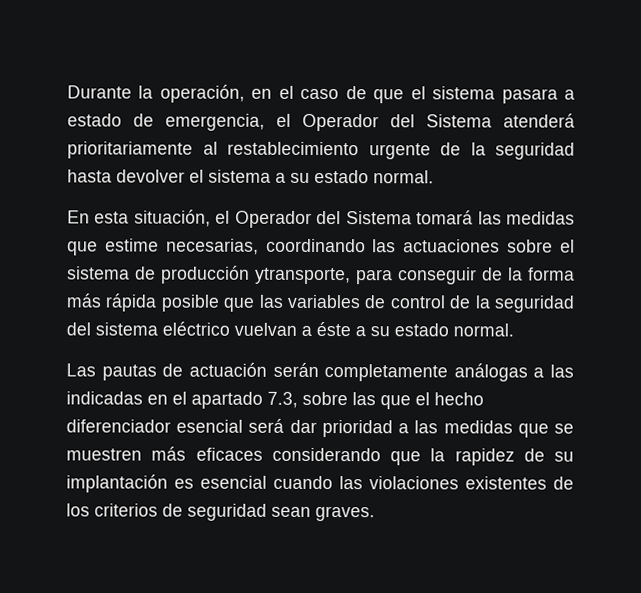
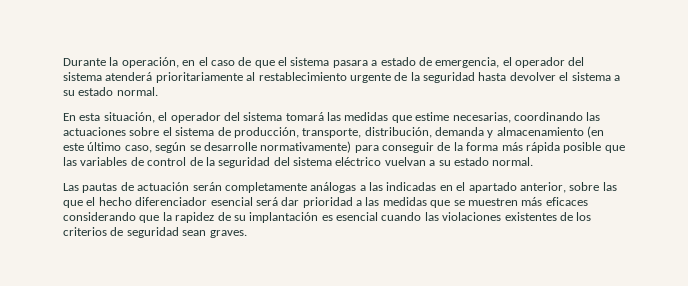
- Durante la operación, en el caso de que el sistema pasara a estado de emergencia, el Operador del Sistema atenderá prioritariamente al restablecimiento urgente de la seguridad hasta devolver el sistema a su estado normal.
+ Durante la operación, en el caso de que el sistema pasara a estado de emergencia, el operador del sistema atenderá prioritariamente al restablecimiento urgente de la seguridad hasta devolver el sistema a su estado normal.
- En esta situación, el Operador del Sistema tomará las medidas que estime necesarias, coordinando las actuaciones sobre el sistema de producción ytransporte, para conseguir de la forma más rápida posible que las variables de control de la seguridad del sistema eléctrico vuelvan a éste a su estado normal.
+ En esta situación, el operador del sistema tomará las medidas que estime necesarias, coordinando las actuaciones sobre el sistema de producción, transporte, distribución, demanda y almacenamiento (en este último caso, según se desarrolle normativamente) para conseguir de la forma más rápida posible que las variables de control de la seguridad del sistema eléctrico vuelvan a su estado normal.
- Las pautas de actuación serán completamente análogas a las indicadas en el apartado 7.3, sobre las que el hecho diferenciador esencial será dar prioridad a las medidas que se muestren más eficaces considerando que la rapidez de su implantación es esencial cuando las violaciones existentes de los criterios de seguridad sean graves.
+ Las pautas de actuación serán completamente análogas a las indicadas en el apartado anterior, sobre las que el hecho diferenciador esencial será dar prioridad a las medidas que se muestren más eficaces considerando que la rapidez de su implantación es esencial cuando las violaciones existentes de los criterios de seguridad sean graves.

